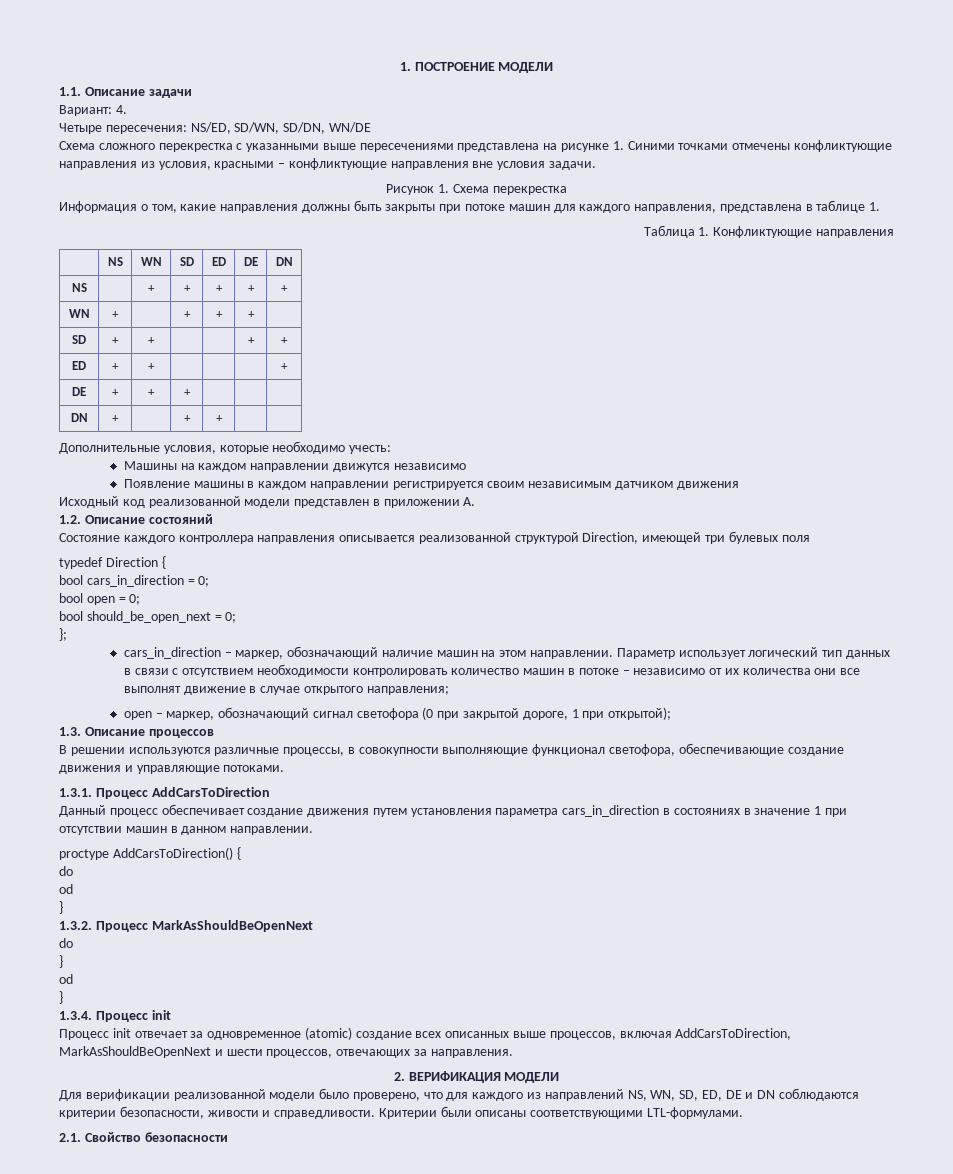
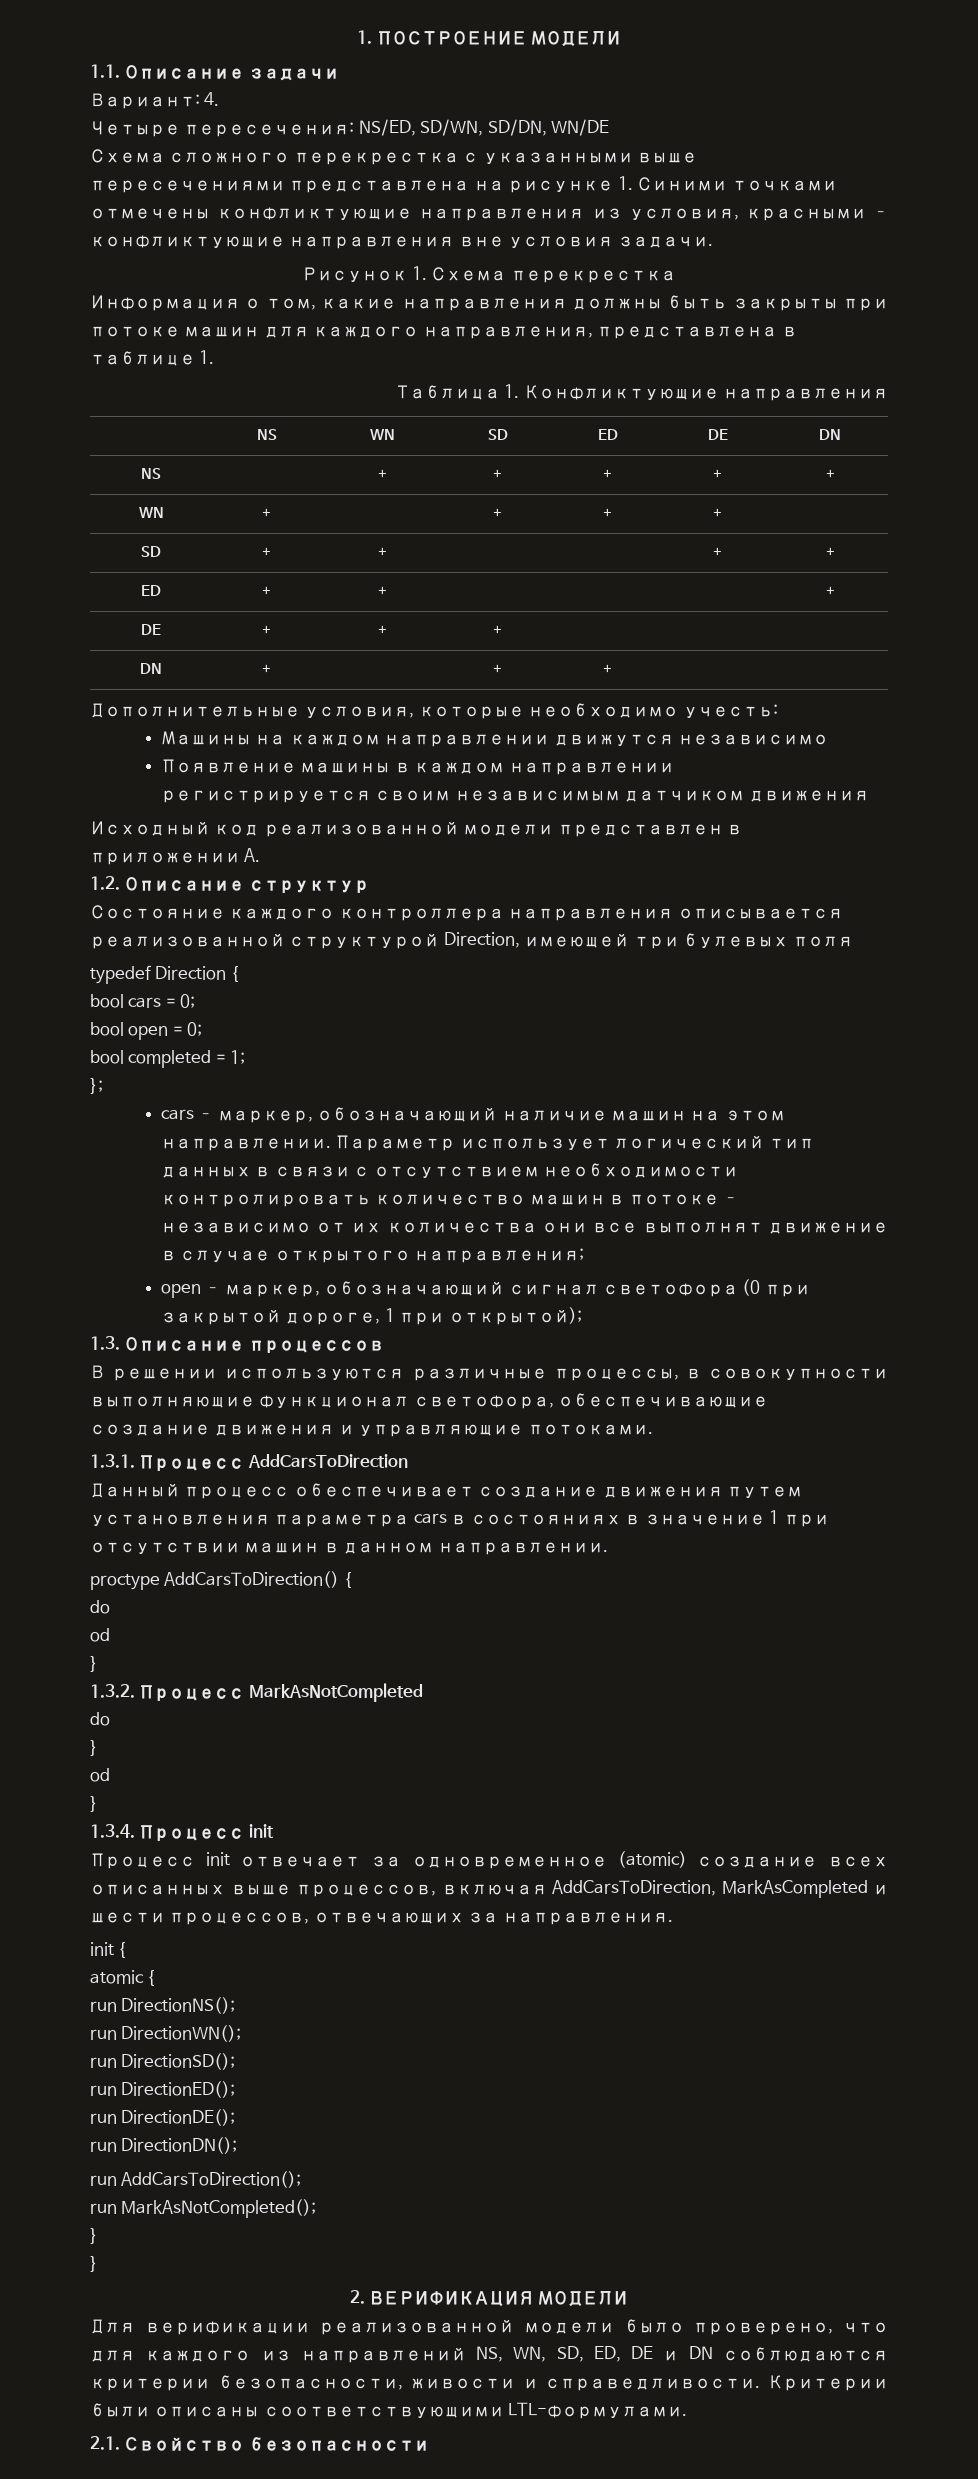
- 1.2. Описание состояний
+ 1.2. Описание структур
- bool cars_in_direction = 0;
+ bool cars = 0;
- bool should_be_open_next = 0;
+ bool completed = 1;
- cars_in_direction – маркер, обозначающий наличие машин на этом направлении.
+ cars – маркер, обозначающий наличие машин на этом направлении.
- Данный процесс обеспечивает создание движения путем установления параметра cars_in_direction в состояниях в значение 1 при отсутствии машин в данном направлении.
+ Данный процесс обеспечивает создание движения путем установления параметра cars в состояниях в значение 1 при отсутствии машин в данном направлении.
- 1.3.2. Процесс MarkAsShouldBeOpenNext
+ 1.3.2. Процесс MarkAsNotCompleted
- Процесс init отвечает за одновременное (atomic) создание всех описанных выше процессов, включая AddCarsToDirection, MarkAsShouldBeOpenNext и шести процессов, отвечающих за направления.
+ Процесс init отвечает за одновременное (atomic) создание всех описанных выше процессов, включая AddCarsToDirection, MarkAsCompleted и шести процессов, отвечающих за направления.
+ init {
+ atomic {
+ run DirectionNS();
+ run DirectionWN();
+ run DirectionSD();
+ run DirectionED();
+ run DirectionDE();
+ run DirectionDN();
+ run AddCarsToDirection();
+ run MarkAsNotCompleted();
+ }
+ }

